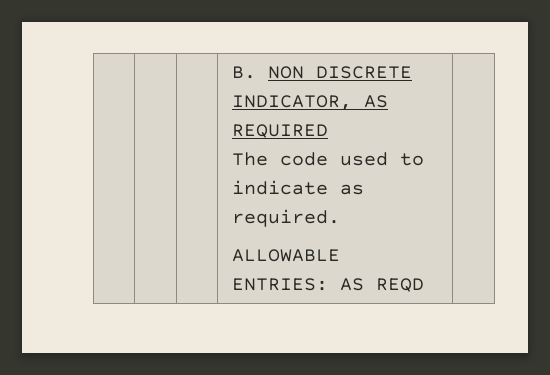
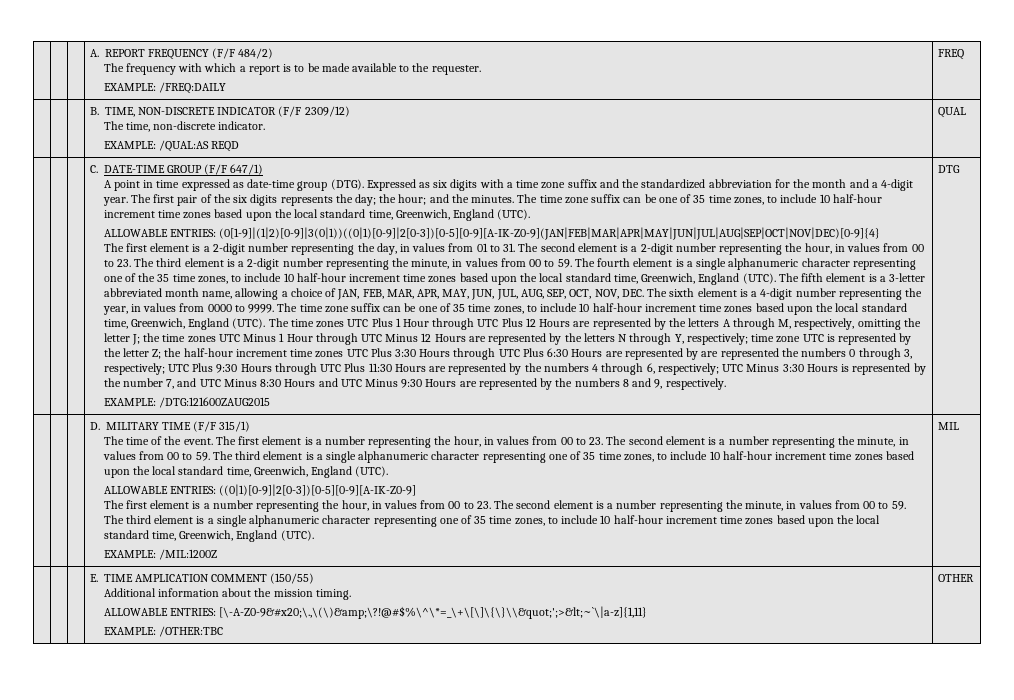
- | | | B. NON DISCRETE INDICATOR, AS REQUIRED
- The code used to indicate as required.
- ALLOWABLE ENTRIES: AS REQD |
+ | | | A. REPORT FREQUENCY (F/F 484/2)
+ The frequency with which a report is to be made available to the requester.
+ EXAMPLE: /FREQ:DAILY | FREQ
+ | | | B. TIME, NON-DISCRETE INDICATOR (F/F 2309/12)
+ The time, non-discrete indicator.
+ EXAMPLE: /QUAL:AS REQD | QUAL
+ | | | C. DATE-TIME GROUP (F/F 647/1)
+ A point in time expressed as date-time group (DTG). Expressed as six digits with a time zone suffix and the standardized abbreviation for the month and a 4-digit year. The first pair of the six digits represents the day; the hour; and the minutes. The time zone suffix can be one of 35 time zones, to include 10 half-hour increment time zones based upon the local standard time, Greenwich, England (UTC).
+ ALLOWABLE ENTRIES: (0[1-9]|(1|2)[0-9]|3(0|1))((0|1)[0-9]|2[0-3])[0-5][0-9][A-IK-Z0-9](JAN|FEB|MAR|APR|MAY|JUN|JUL|AUG|SEP|OCT|NOV|DEC)[0-9]{4}
+ The first element is a 2-digit number representing the day, in values from 01 to 31. The second element is a 2-digit number representing the hour, in values from 00 to 23. The third element is a 2-digit number representing the minute, in values from 00 to 59. The fourth element is a single alphanumeric character representing one of the 35 time zones, to include 10 half-hour increment time zones based upon the local standard time, Greenwich, England (UTC). The fifth element is a 3-letter abbreviated month name, allowing a choice of JAN, FEB, MAR, APR, MAY, JUN, JUL, AUG, SEP, OCT, NOV, DEC. The sixth element is a 4-digit number representing the year, in values from 0000 to 9999. The time zone suffix can be one of 35 time zones, to include 10 half-hour increment time zones based upon the local standard time, Greenwich, England (UTC). The time zones UTC Plus 1 Hour through UTC Plus 12 Hours are represented by the letters A through M, respectively, omitting the letter J; the time zones UTC Minus 1 Hour through UTC Minus 12 Hours are represented by the letters N through Y, respectively; time zone UTC is represented by the letter Z; the half-hour increment time zones UTC Plus 3:30 Hours through UTC Plus 6:30 Hours are represented by are represented the numbers 0 through 3, respectively; UTC Plus 9:30 Hours through UTC Plus 11:30 Hours are represented by the numbers 4 through 6, respectively; UTC Minus 3:30 Hours is represented by the number 7, and UTC Minus 8:30 Hours and UTC Minus 9:30 Hours are represented by the numbers 8 and 9, respectively.
+ EXAMPLE: /DTG:121600ZAUG2015 | DTG
+ | | | D. MILITARY TIME (F/F 315/1)
+ The time of the event. The first element is a number representing the hour, in values from 00 to 23. The second element is a number representing the minute, in values from 00 to 59. The third element is a single alphanumeric character representing one of 35 time zones, to include 10 half-hour increment time zones based upon the local standard time, Greenwich, England (UTC).
+ ALLOWABLE ENTRIES: ((0|1)[0-9]|2[0-3])[0-5][0-9][A-IK-Z0-9]
+ The first element is a number representing the hour, in values from 00 to 23. The second element is a number representing the minute, in values from 00 to 59. The third element is a single alphanumeric character representing one of 35 time zones, to include 10 half-hour increment time zones based upon the local standard time, Greenwich, England (UTC).
+ EXAMPLE: /MIL:1200Z | MIL
+ | | | E. TIME AMPLICATION COMMENT (150/55)
+ Additional information about the mission timing.
+ ALLOWABLE ENTRIES: [\-A-Z0-9&#x20;\.,\(\)&amp;\?!@#$%\^\*=_\+\[\]\{\}\\&quot;';>&lt;~`\|a-z]{1,11}
+ EXAMPLE: /OTHER:TBC | OTHER

